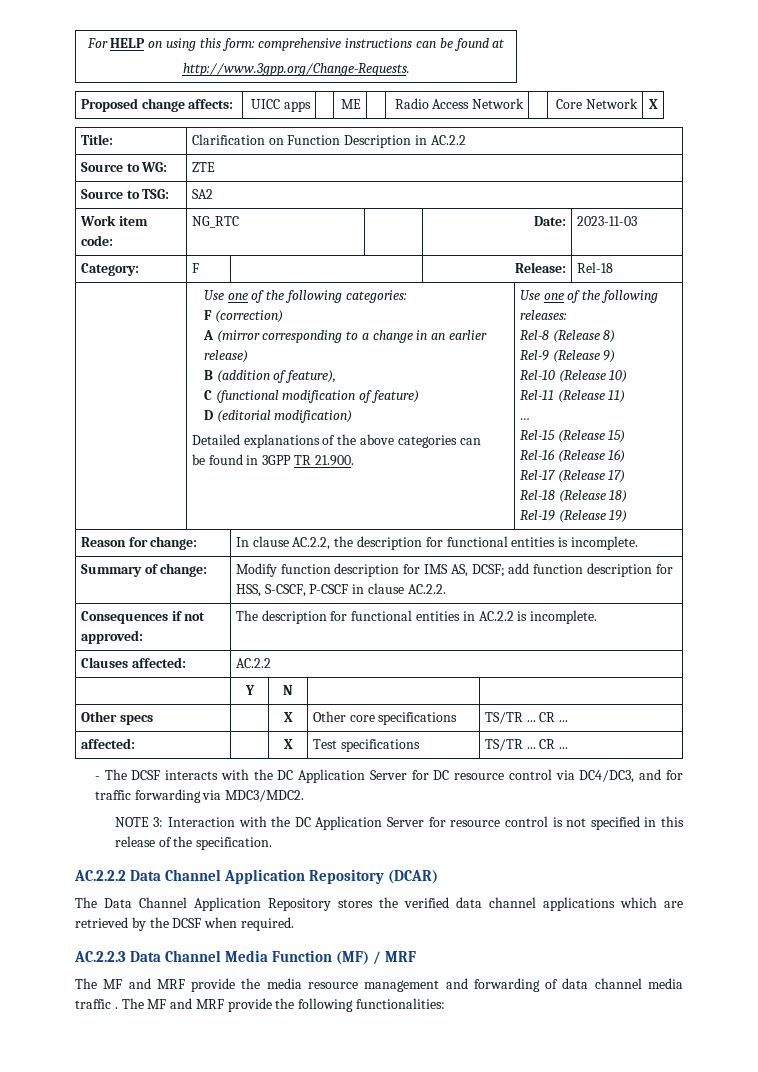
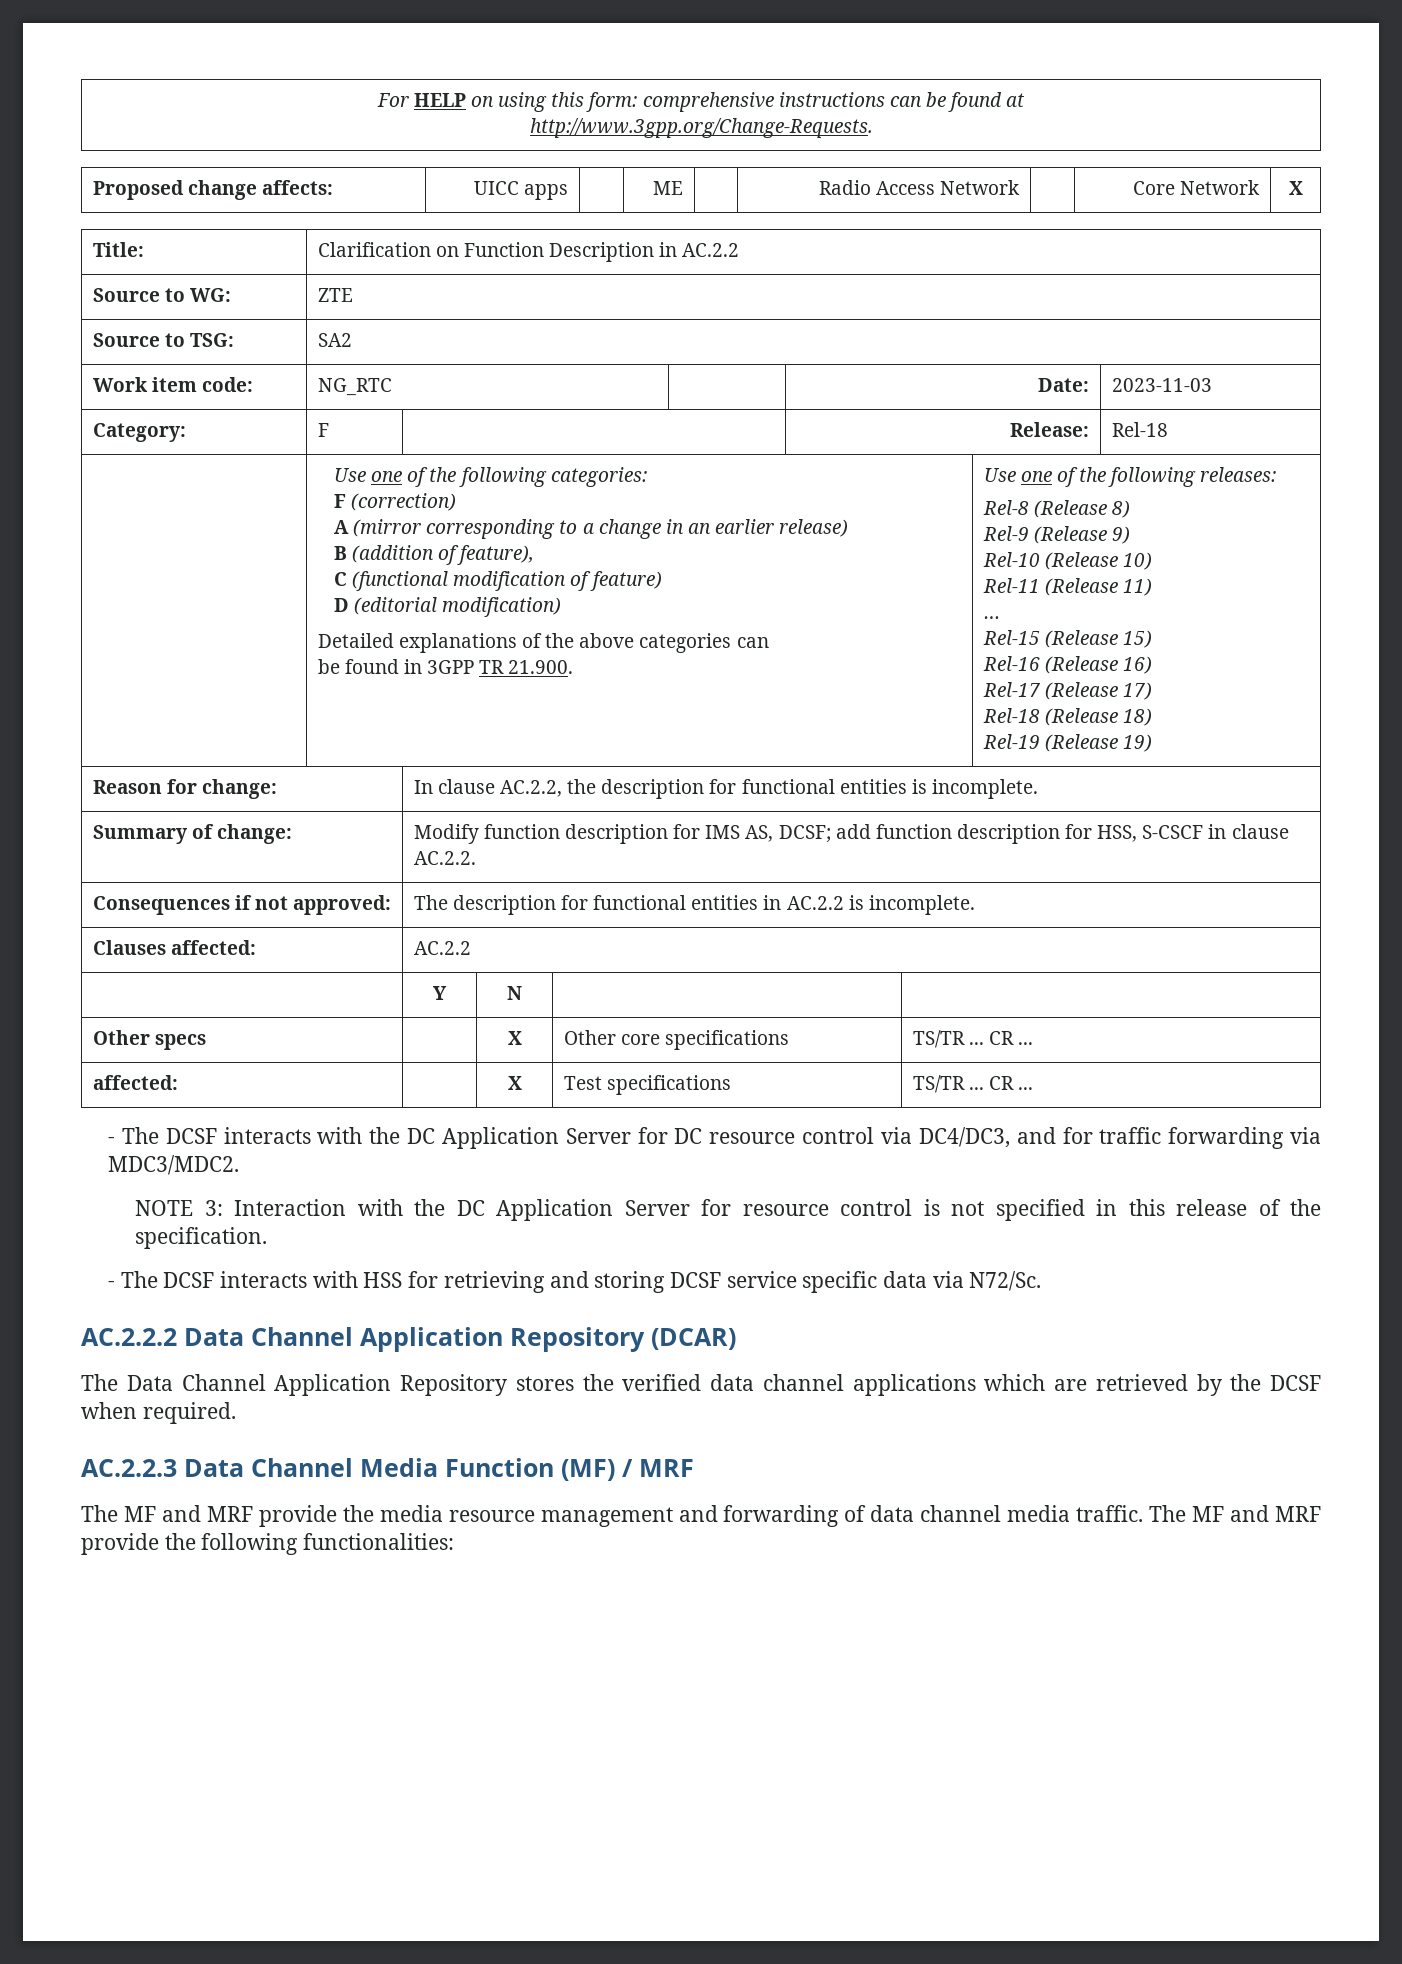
- Summary of change: | Modify function description for IMS AS, DCSF; add function description for HSS, S-CSCF, P-CSCF in clause AC.2.2.
+ Summary of change: | Modify function description for IMS AS, DCSF; add function description for HSS, S-CSCF in clause AC.2.2.
+ - The DCSF interacts with HSS for retrieving and storing DCSF service specific data via N72/Sc.
- The MF and MRF provide the media resource management and forwarding of data channel media traffic .
+ The MF and MRF provide the media resource management and forwarding of data channel media traffic.

